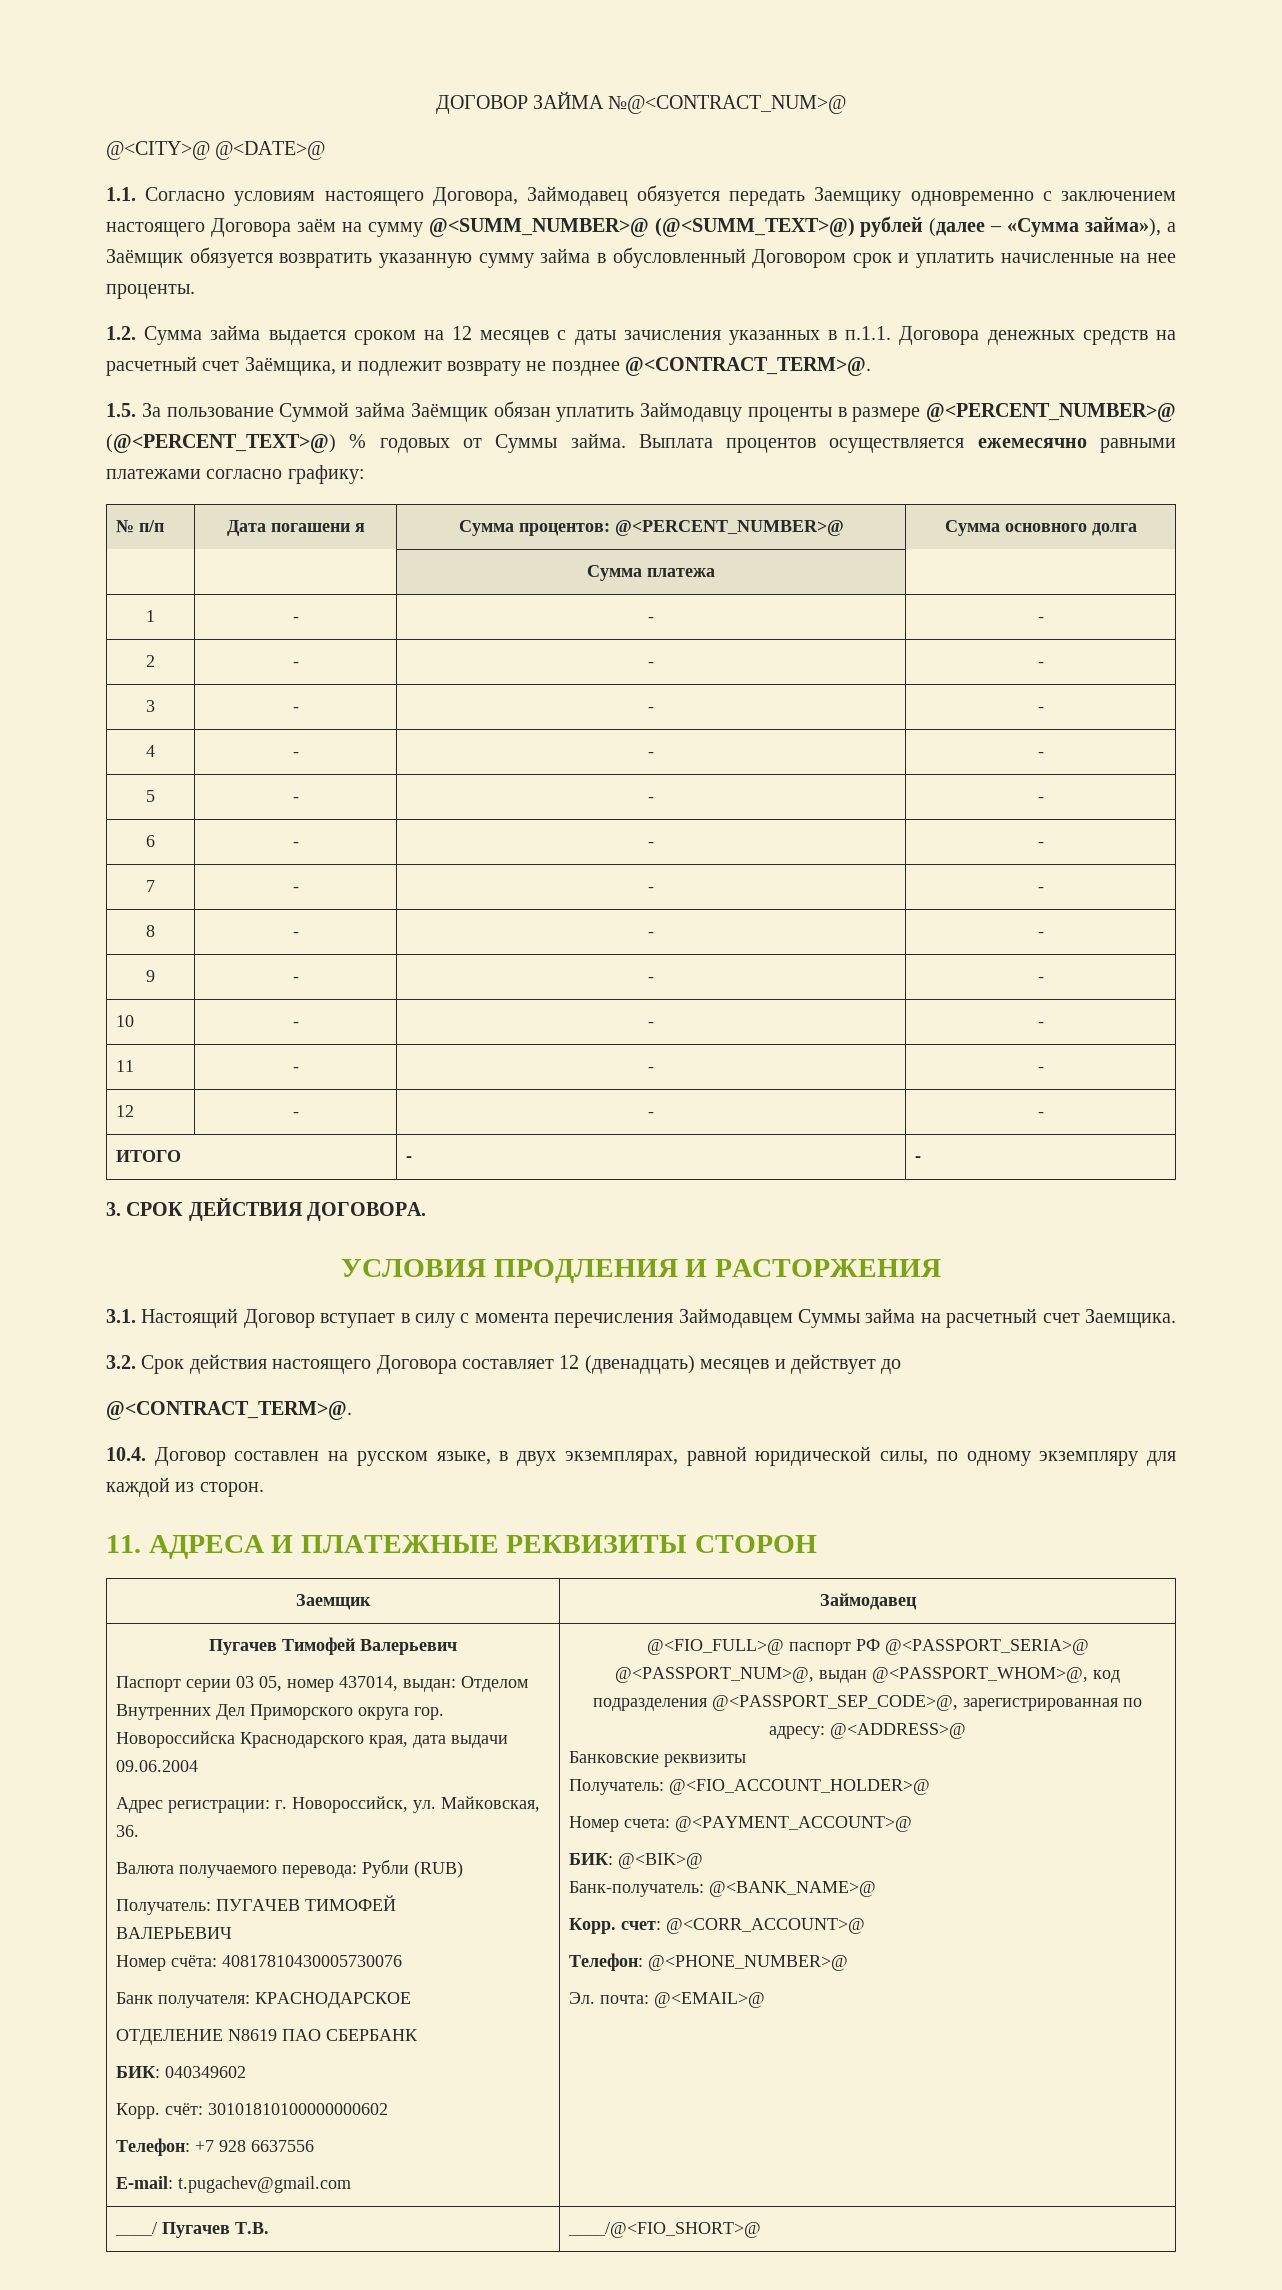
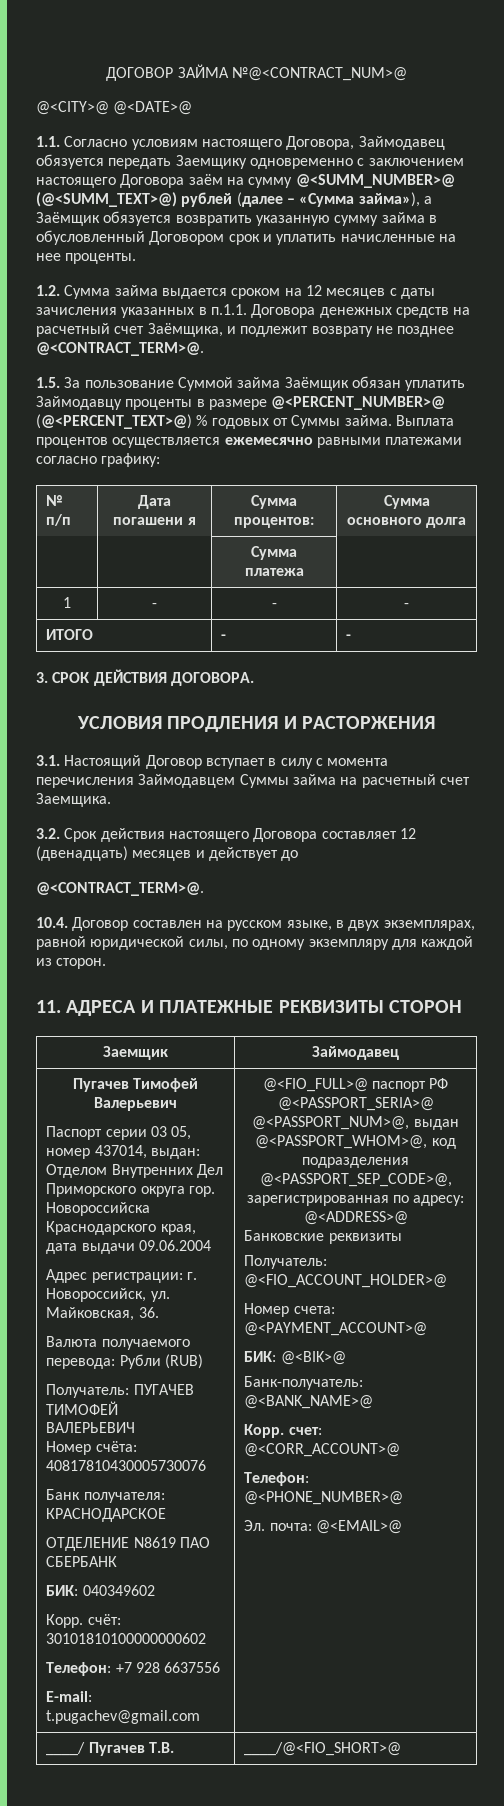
- № п/п | Дата погашени я | Сумма процентов: @<PERCENT_NUMBER>@ | Сумма основного долга
+ № п/п | Дата погашени я | Сумма процентов: | Сумма основного долга
- 2 | - | - | -
- 3 | - | - | -
- 4 | - | - | -
- 5 | - | - | -
- 6 | - | - | -
- 7 | - | - | -
- 8 | - | - | -
- 9 | - | - | -
- 10 | - | - | -
- 11 | - | - | -
- 12 | - | - | -

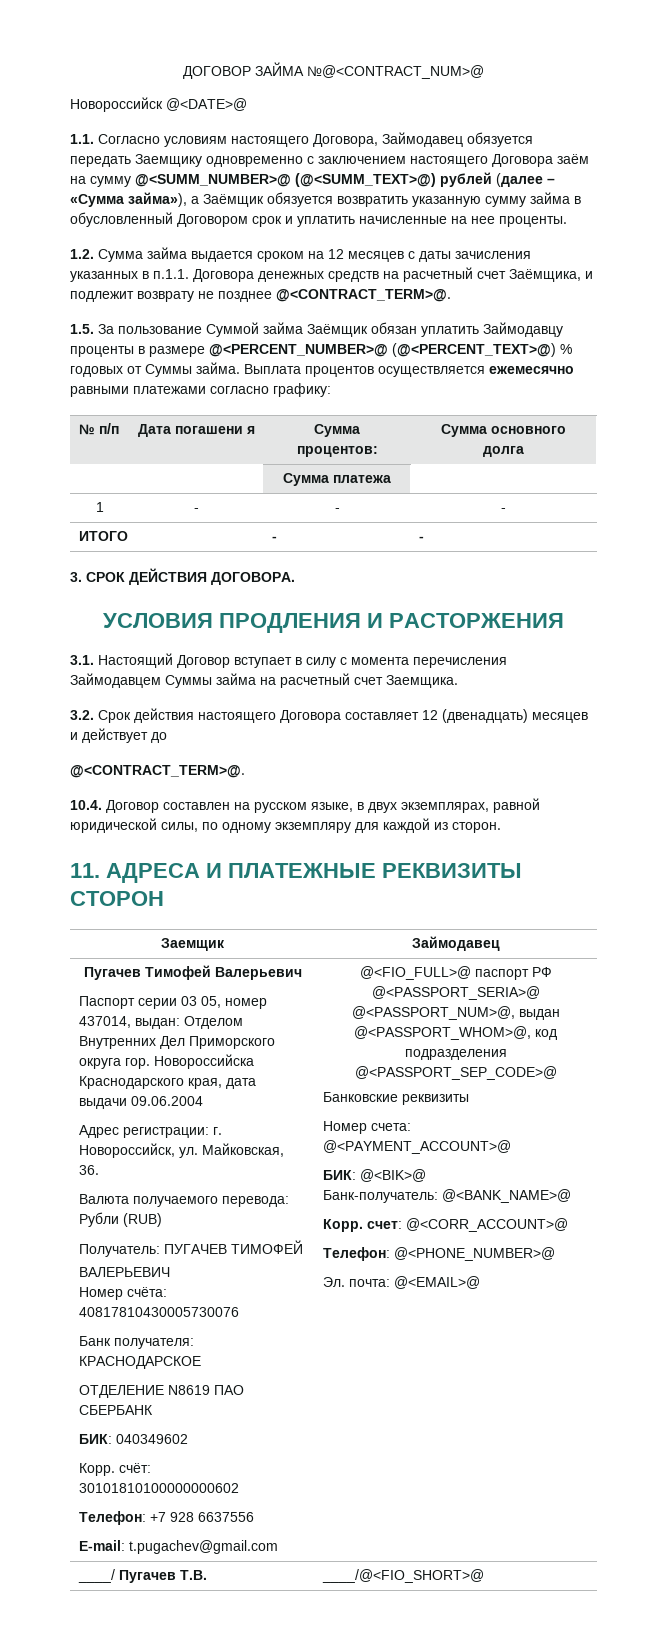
- @<CITY>@ @<DATE>@
+ Новороссийск @<DATE>@
- @<FIO_FULL>@ паспорт РФ @<PASSPORT_SERIA>@ @<PASSPORT_NUM>@, выдан @<PASSPORT_WHOM>@, код подразделения @<PASSPORT_SEP_CODE>@, зарегистрированная по адресу: @<ADDRESS>@
+ @<FIO_FULL>@ паспорт РФ @<PASSPORT_SERIA>@ @<PASSPORT_NUM>@, выдан @<PASSPORT_WHOM>@, код подразделения @<PASSPORT_SEP_CODE>@
- Получатель: @<FIO_ACCOUNT_HOLDER>@

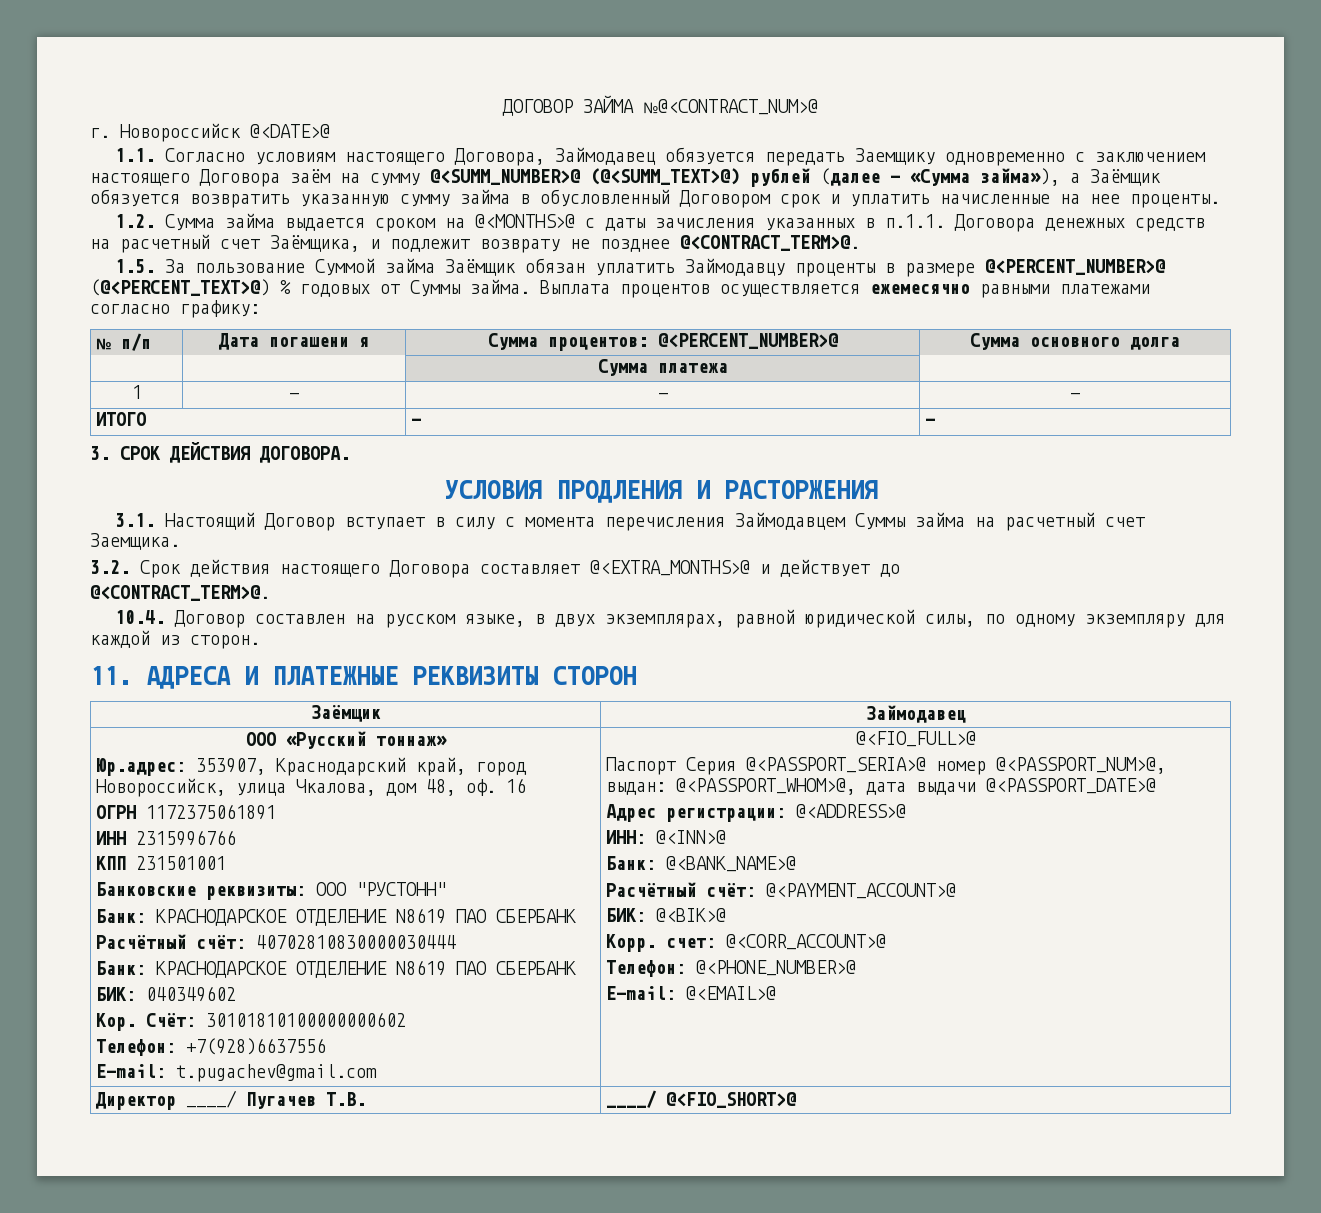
- Новороссийск @<DATE>@
+ г. Новороссийск @<DATE>@
- 1.2. Сумма займа выдается сроком на 12 месяцев с даты зачисления указанных в п.1.1. Договора денежных средств на расчетный счет Заёмщика, и подлежит возврату не позднее @<CONTRACT_TERM>@.
+ 1.2. Сумма займа выдается сроком на @<MONTHS>@ с даты зачисления указанных в п.1.1. Договора денежных средств на расчетный счет Заёмщика, и подлежит возврату не позднее @<CONTRACT_TERM>@.
- № п/п | Дата погашени я | Сумма процентов: | Сумма основного долга
+ № п/п | Дата погашени я | Сумма процентов: @<PERCENT_NUMBER>@ | Сумма основного долга
- 3.2. Срок действия настоящего Договора составляет 12 (двенадцать) месяцев и действует до
+ 3.2. Срок действия настоящего Договора составляет @<EXTRA_MONTHS>@ и действует до
- Заемщик | Займодавец
+ Заёмщик | Займодавец
- Пугачев Тимофей Валерьевич
- Паспорт серии 03 05, номер 437014, выдан: Отделом Внутренних Дел Приморского округа гор. Новороссийска Краснодарского края, дата выдачи 09.06.2004
- Адрес регистрации: г. Новороссийск, ул. Майковская, 36.
- Валюта получаемого перевода: Рубли (RUB)
- Получатель: ПУГАЧЕВ ТИМОФЕЙ
- ВАЛЕРЬЕВИЧ
- Номер счёта: 40817810430005730076
- Банк получателя: КРАСНОДАРСКОЕ
- ОТДЕЛЕНИЕ N8619 ПАО СБЕРБАНК
+ ООО «Русский тоннаж»
+ Юр.адрес: 353907, Краснодарский край, город Новороссийск, улица Чкалова, дом 48, оф. 16
+ ОГРН 1172375061891
+ ИНН 2315996766
+ КПП 231501001
+ Банковские реквизиты: ООО "РУСТОНН"
+ Банк: КРАСНОДАРСКОЕ ОТДЕЛЕНИЕ N8619 ПАО СБЕРБАНК
+ Расчётный счёт: 40702810830000030444
+ Банк: КРАСНОДАРСКОЕ ОТДЕЛЕНИЕ N8619 ПАО СБЕРБАНК
- Корр. счёт: 30101810100000000602
+ Кор. Cчёт: 30101810100000000602
- Телефон: +7 928 6637556
+ Телефон: +7(928)6637556
- @<FIO_FULL>@ паспорт РФ @<PASSPORT_SERIA>@ @<PASSPORT_NUM>@, выдан @<PASSPORT_WHOM>@, код подразделения @<PASSPORT_SEP_CODE>@
- Банковские реквизиты
- Номер счета: @<PAYMENT_ACCOUNT>@
+ @<FIO_FULL>@
+ Паспорт Серия @<PASSPORT_SERIA>@ номер @<PASSPORT_NUM>@, выдан: @<PASSPORT_WHOM>@, дата выдачи @<PASSPORT_DATE>@
+ Адрес регистрации: @<ADDRESS>@
+ ИНН: @<INN>@
+ Банк: @<BANK_NAME>@
+ Расчётный счёт: @<PAYMENT_ACCOUNT>@
- Банк-получатель: @<BANK_NAME>@
- Эл. почта: @<EMAIL>@
+ E-mail: @<EMAIL>@
- ____/ Пугачев Т.В. | ____/@<FIO_SHORT>@
+ Директор ____/ Пугачев Т.В. | ____/ @<FIO_SHORT>@

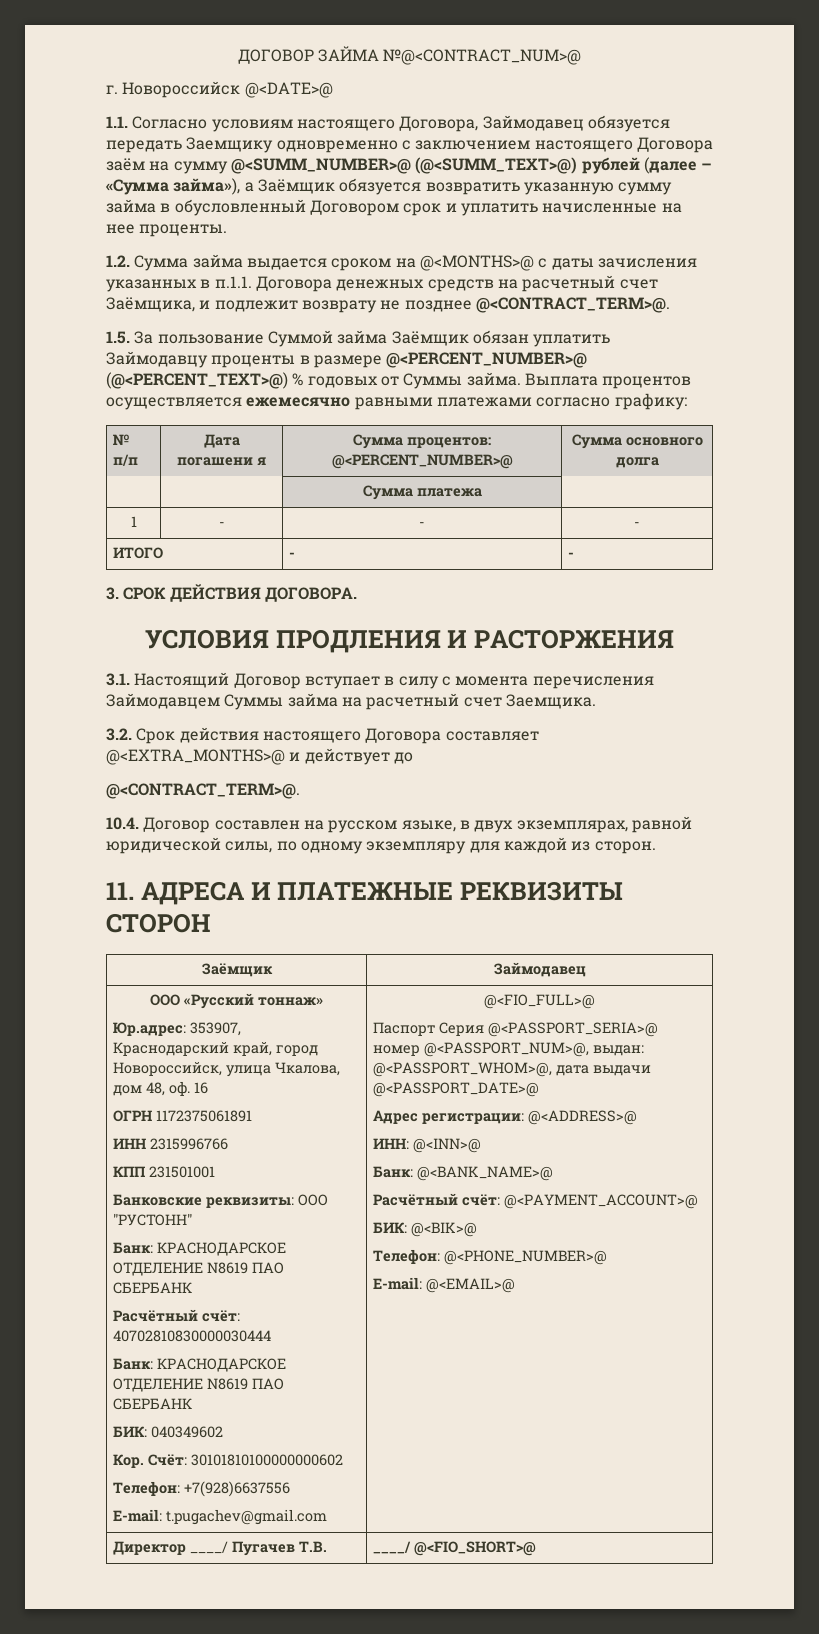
- Корр. счет: @<CORR_ACCOUNT>@

